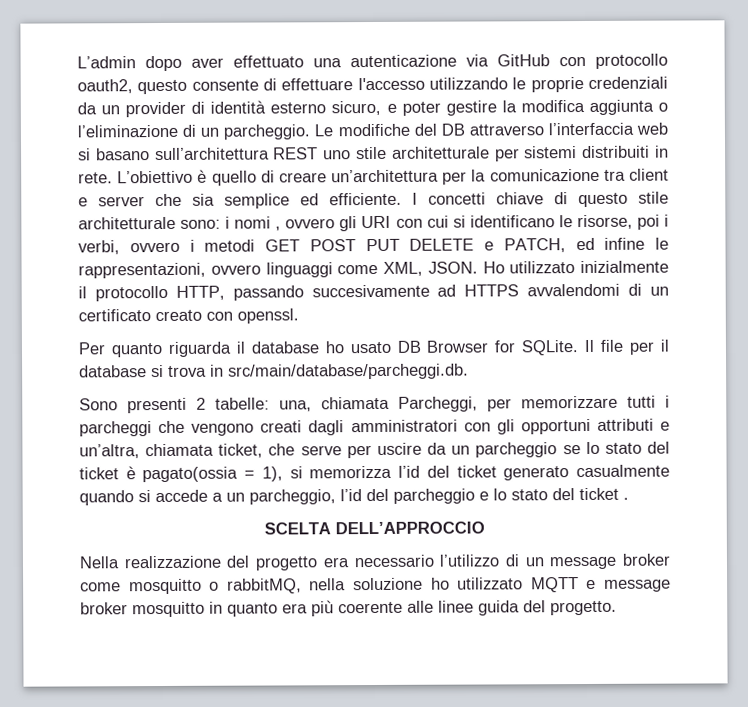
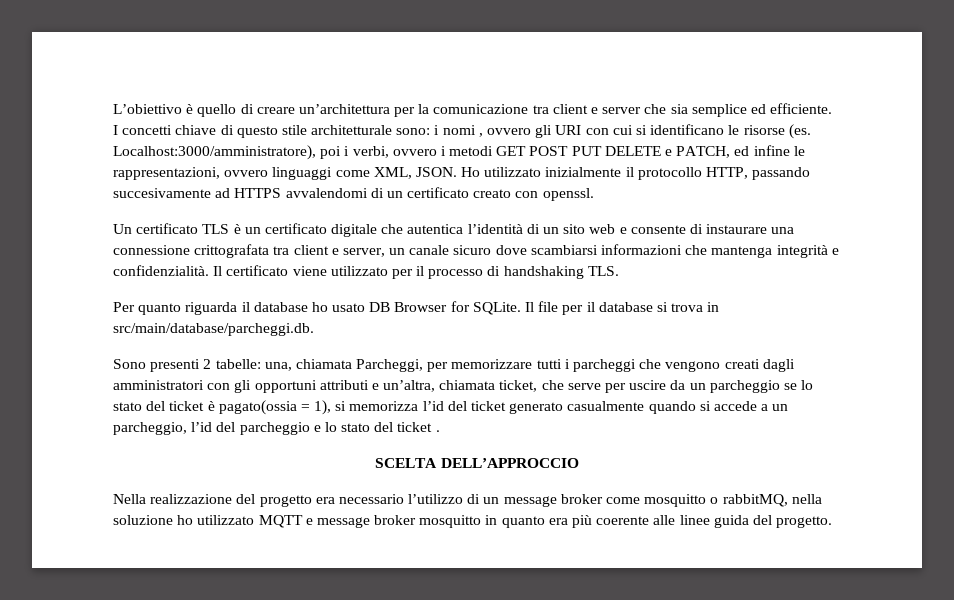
- L’admin dopo aver effettuato una autenticazione via GitHub con protocollo oauth2, questo consente di effettuare l'accesso utilizzando le proprie credenziali da un provider di identità esterno sicuro, e poter gestire la modifica aggiunta o l’eliminazione di un parcheggio. Le modifiche del DB attraverso l’interfaccia web si basano sull’architettura REST uno stile architetturale per sistemi distribuiti in rete.
- I concetti chiave di questo stile architetturale sono: i nomi , ovvero gli URI con cui si identificano le risorse, poi i verbi, ovvero i metodi GET POST PUT DELETE e PATCH, ed infine le rappresentazioni, ovvero linguaggi come XML, JSON.
+ I concetti chiave di questo stile architetturale sono: i nomi , ovvero gli URI con cui si identificano le risorse (es. Localhost:3000/amministratore), poi i verbi, ovvero i metodi GET POST PUT DELETE e PATCH, ed infine le rappresentazioni, ovvero linguaggi come XML, JSON.
+ Un certificato TLS è un certificato digitale che autentica l’identità di un sito web e consente di instaurare una connessione crittografata tra client e server, un canale sicuro dove scambiarsi informazioni che mantenga integrità e confidenzialità. Il certificato viene utilizzato per il processo di handshaking TLS.

